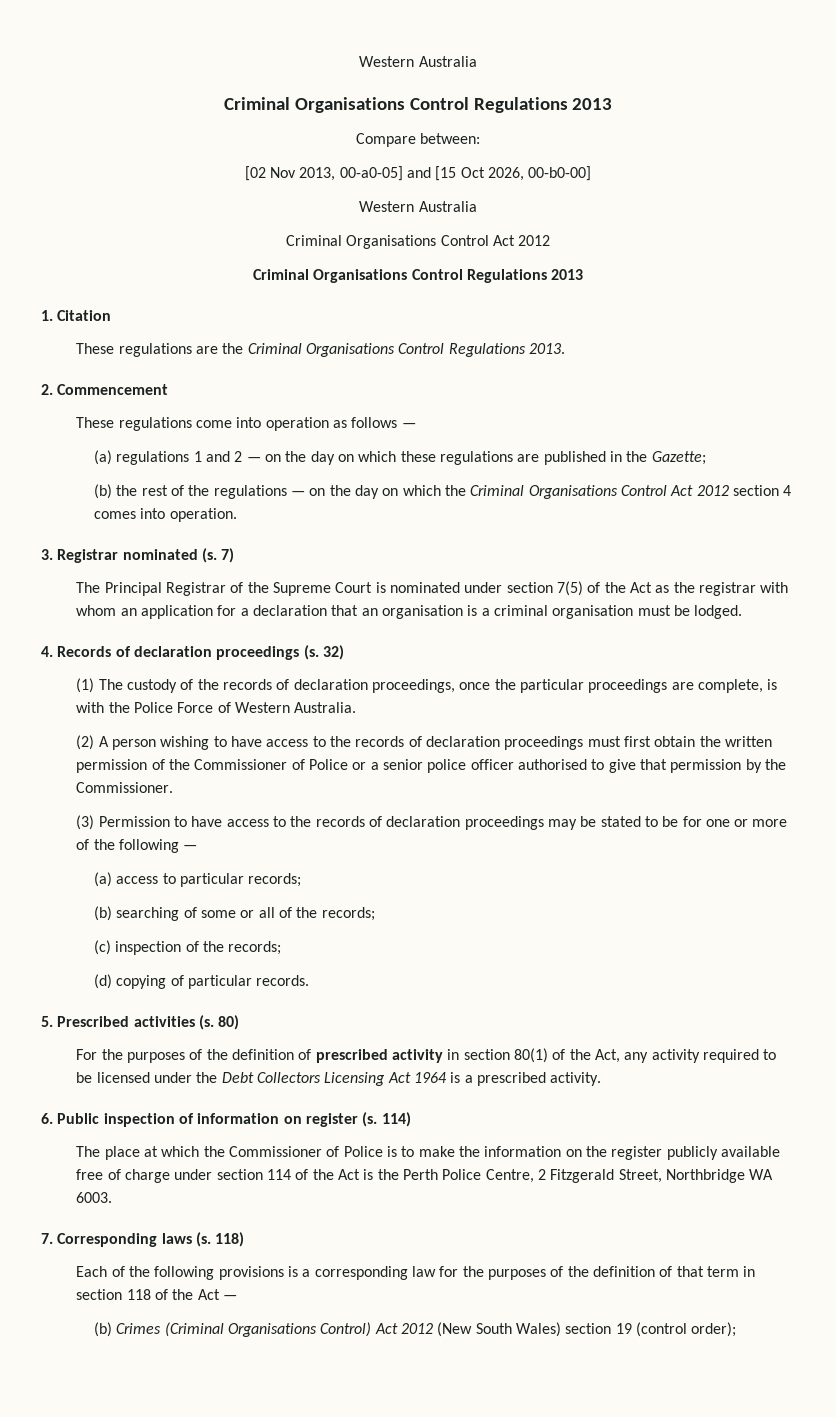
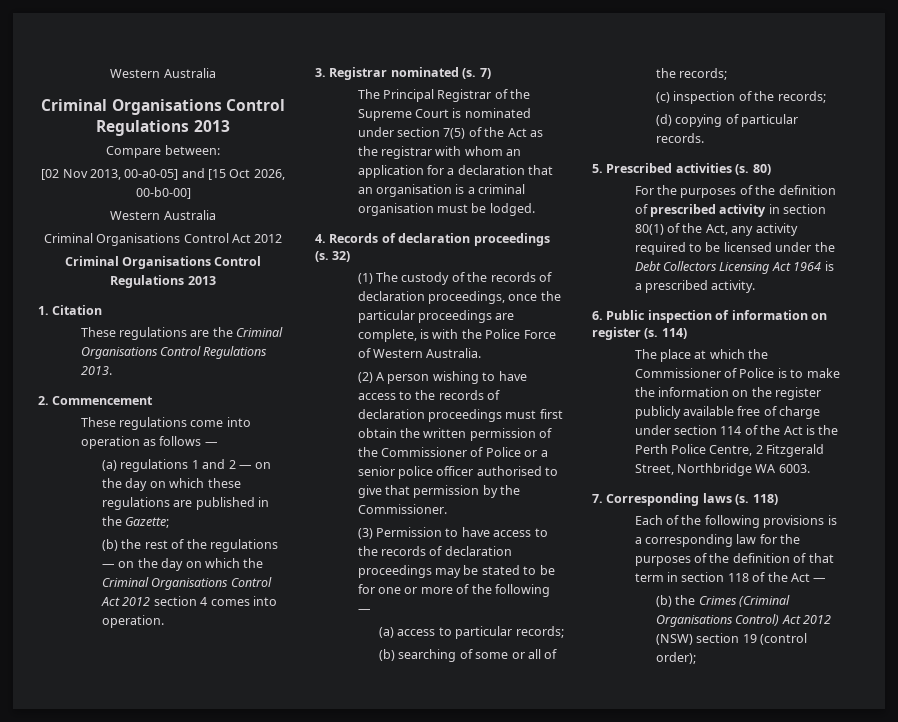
- (b) Crimes (Criminal Organisations Control) Act 2012 (New South Wales) section 19 (control order);
+ (b) the Crimes (Criminal Organisations Control) Act 2012 (NSW) section 19 (control order);

